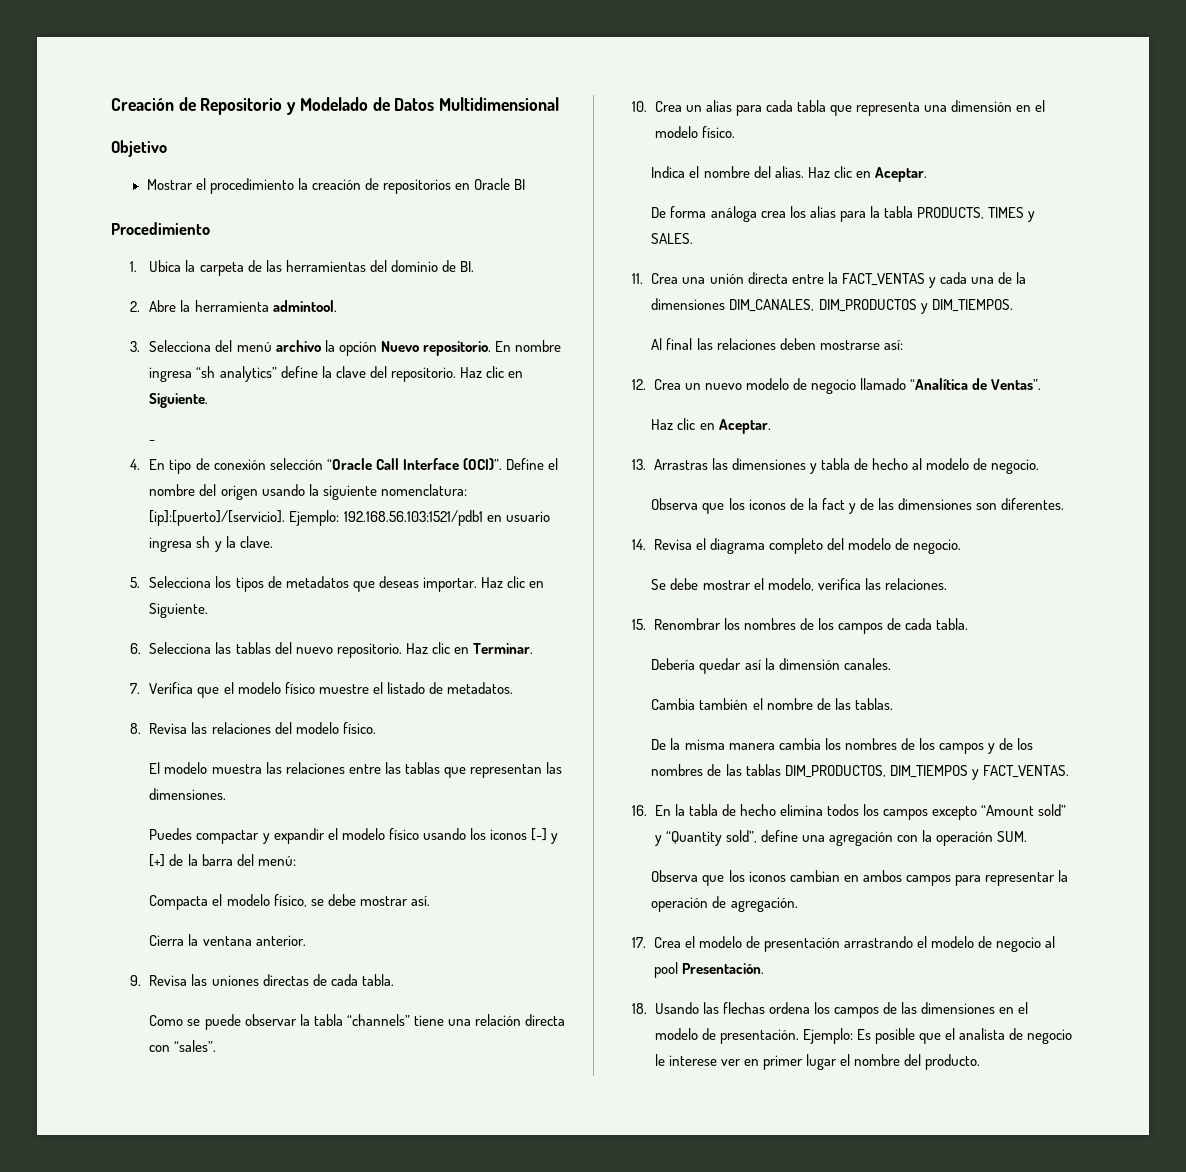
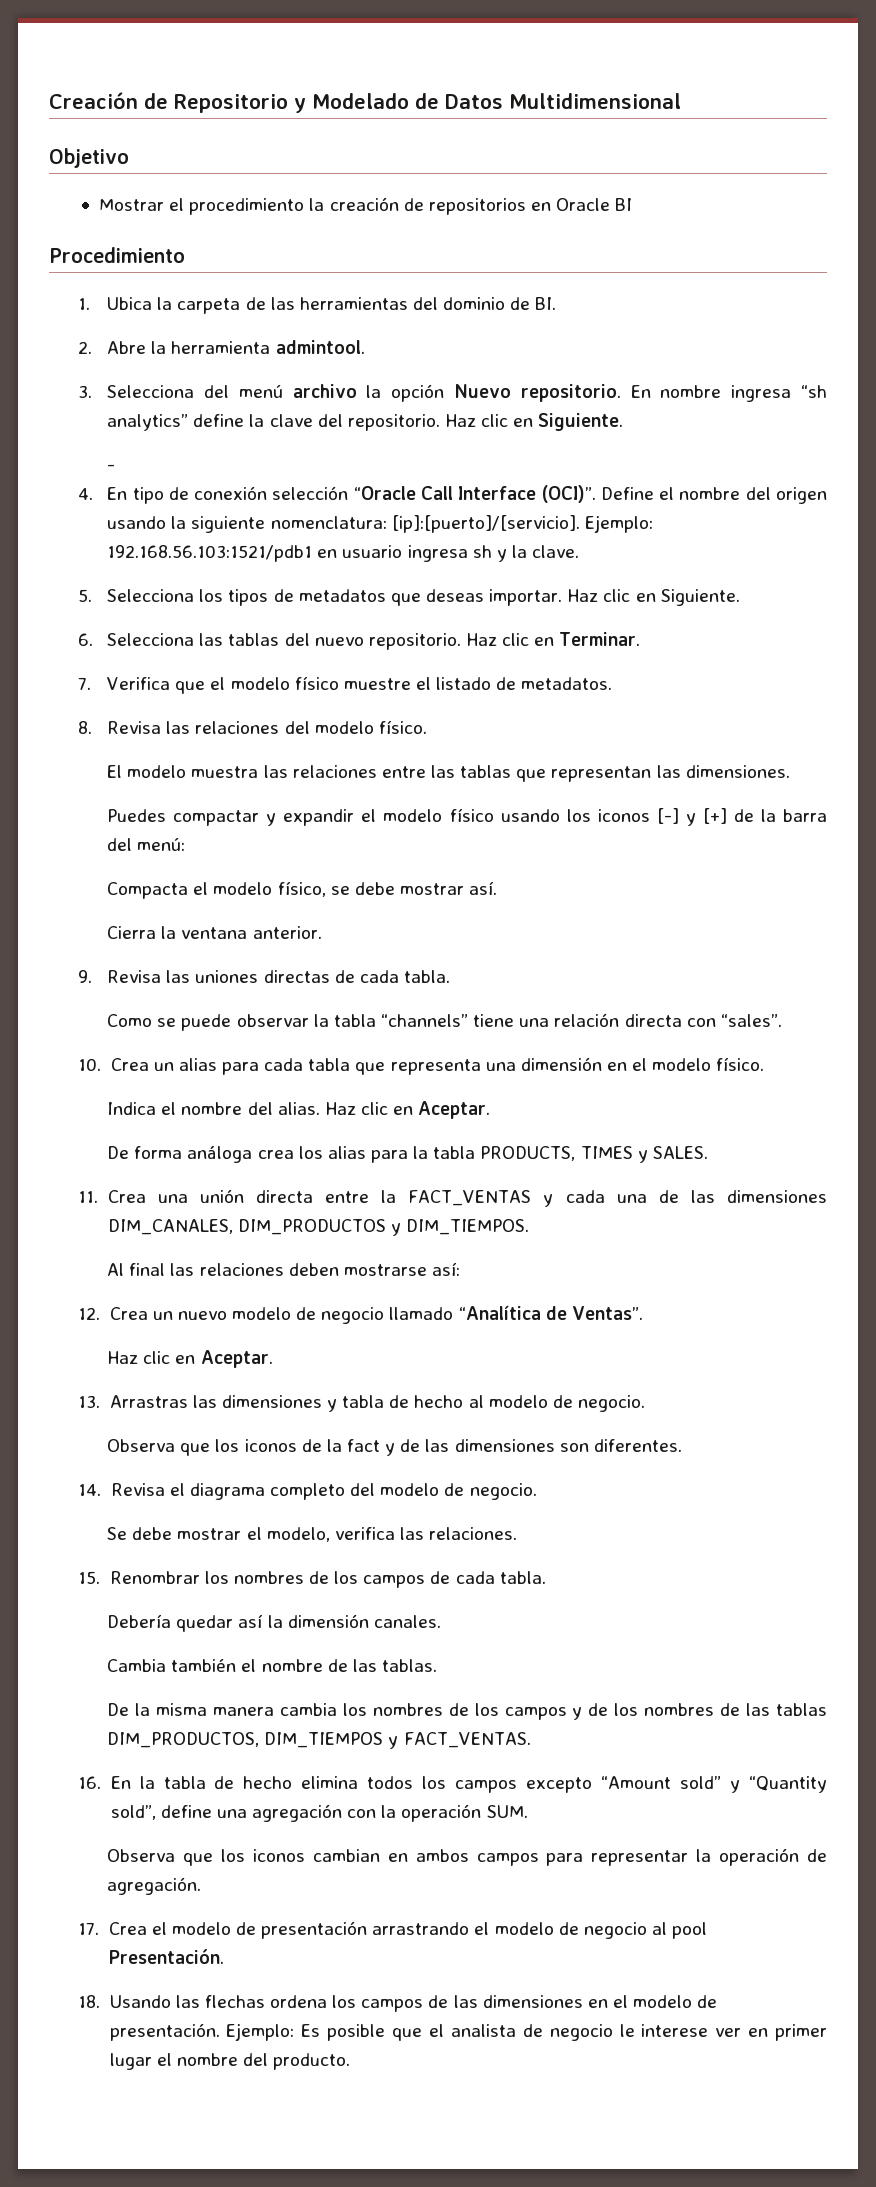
- 11. Crea una unión directa entre la FACT_VENTAS y cada una de la dimensiones DIM_CANALES, DIM_PRODUCTOS y DIM_TIEMPOS.
+ 11. Crea una unión directa entre la FACT_VENTAS y cada una de las dimensiones DIM_CANALES, DIM_PRODUCTOS y DIM_TIEMPOS.

